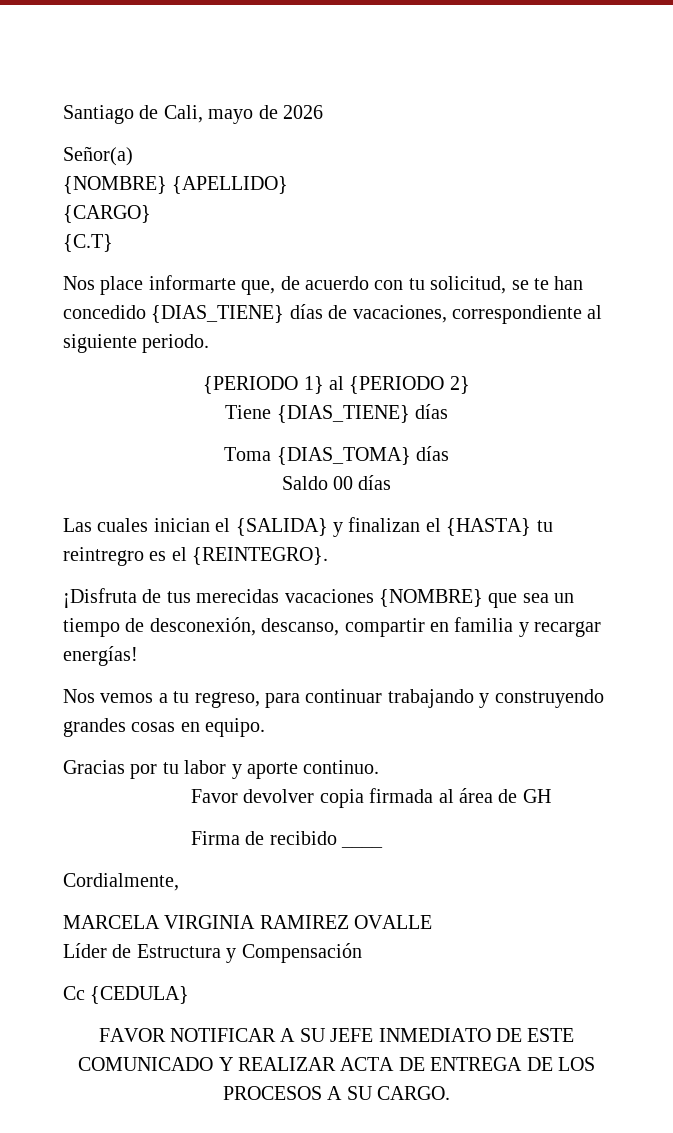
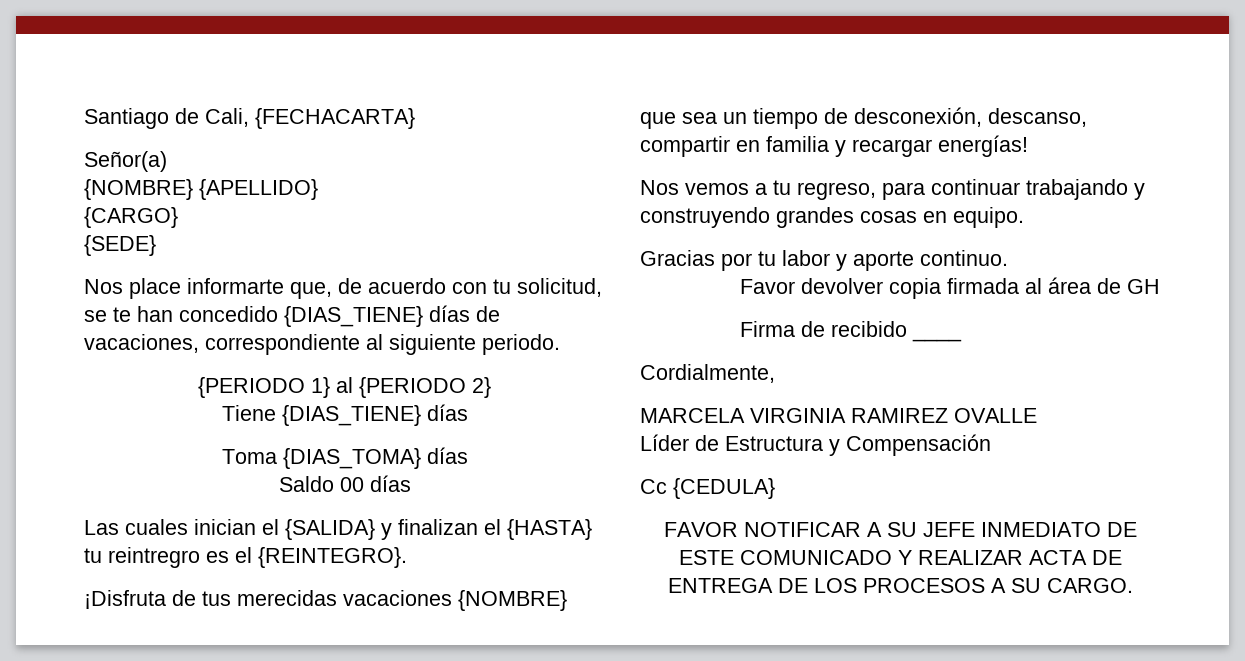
- Santiago de Cali, mayo de 2026
+ Santiago de Cali, {FECHACARTA}
- {C.T}
+ {SEDE}

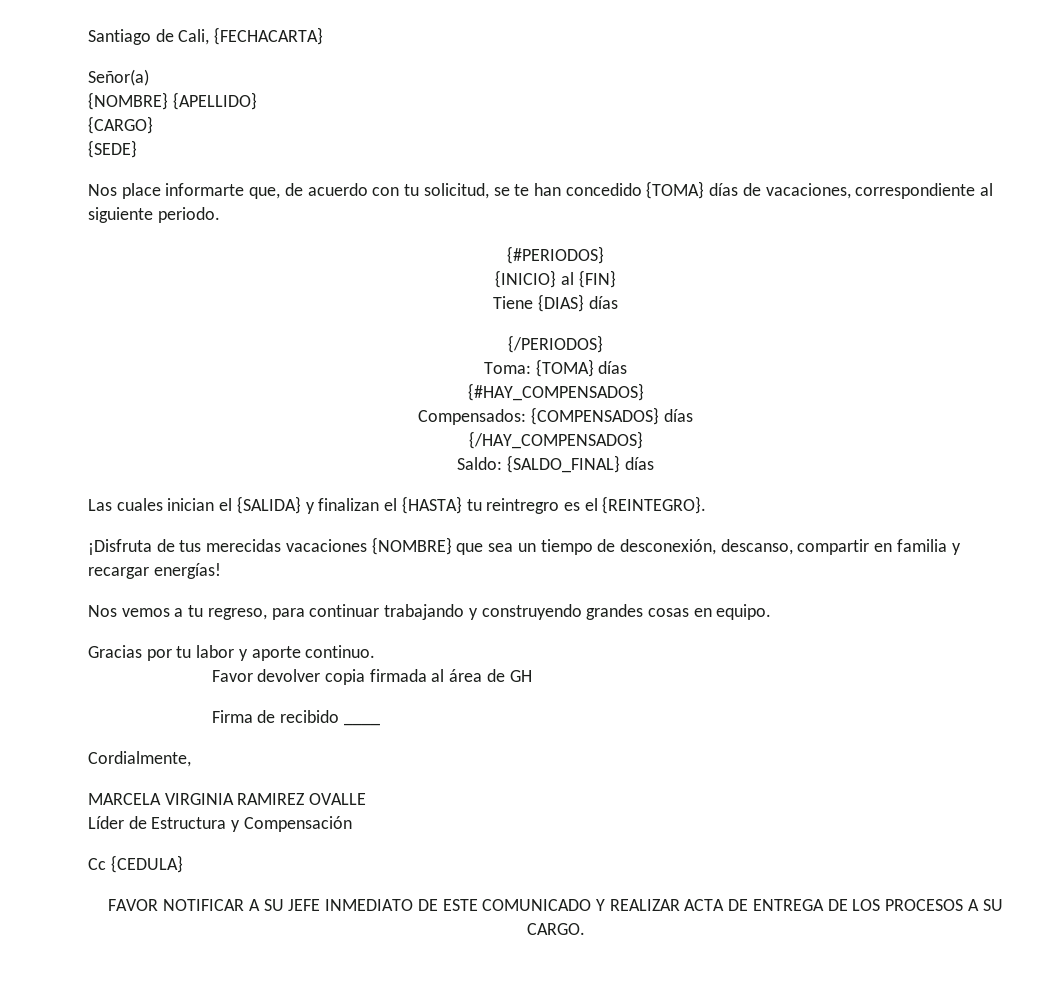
- Nos place informarte que, de acuerdo con tu solicitud, se te han concedido {DIAS_TIENE} días de vacaciones, correspondiente al siguiente periodo.
+ Nos place informarte que, de acuerdo con tu solicitud, se te han concedido {TOMA} días de vacaciones, correspondiente al siguiente periodo.
- {PERIODO 1} al {PERIODO 2}
+ {#PERIODOS}
+ {INICIO} al {FIN}
- Tiene {DIAS_TIENE} días
- Toma {DIAS_TOMA} días
- Saldo 00 días
+ Tiene {DIAS} días
+ {/PERIODOS}
+ Toma: {TOMA} días
+ {#HAY_COMPENSADOS}
+ Compensados: {COMPENSADOS} días
+ {/HAY_COMPENSADOS}
+ Saldo: {SALDO_FINAL} días

